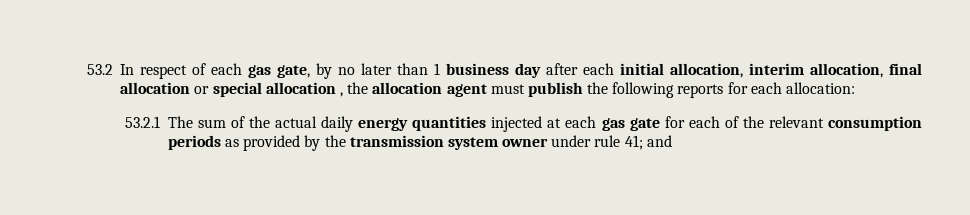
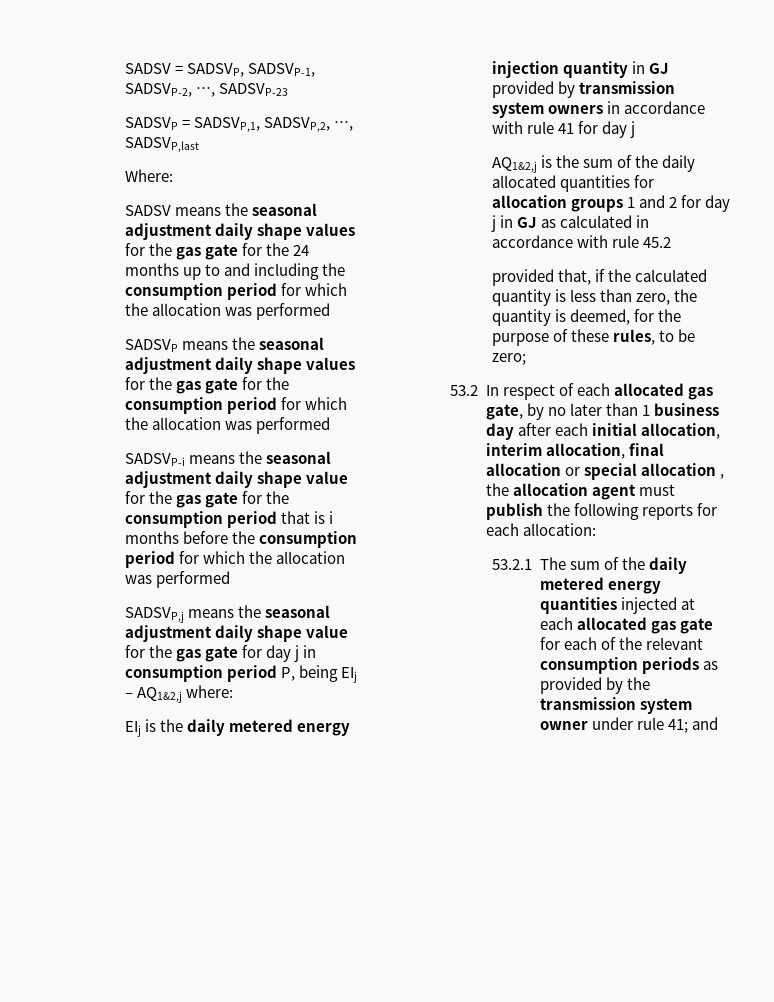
+ SADSV = SADSVP, SADSVP-1, SADSVP-2, …, SADSVP-23
+ SADSVP = SADSVP,1, SADSVP,2, …, SADSVP,last
+ Where:
+ SADSV means the seasonal adjustment daily shape values for the gas gate for the 24 months up to and including the consumption period for which the allocation was performed
+ SADSVP means the seasonal adjustment daily shape values for the gas gate for the consumption period for which the allocation was performed
+ SADSVP-i means the seasonal adjustment daily shape value for the gas gate for the consumption period that is i months before the consumption period for which the allocation was performed
+ SADSVP,j means the seasonal adjustment daily shape value for the gas gate for day j in consumption period P, being EIj – AQ1&2,j where:
+ EIj is the daily metered energy injection quantity in GJ provided by transmission system owners in accordance with rule 41 for day j
+ AQ1&2,j is the sum of the daily allocated quantities for allocation groups 1 and 2 for day j in GJ as calculated in accordance with rule 45.2
+ provided that, if the calculated quantity is less than zero, the quantity is deemed, for the purpose of these rules, to be zero;
- 53.2 In respect of each gas gate, by no later than 1 business day after each initial allocation, interim allocation, final allocation or special allocation , the allocation agent must publish the following reports for each allocation:
+ 53.2 In respect of each allocated gas gate, by no later than 1 business day after each initial allocation, interim allocation, final allocation or special allocation , the allocation agent must publish the following reports for each allocation:
- 53.2.1 The sum of the actual daily energy quantities injected at each gas gate for each of the relevant consumption periods as provided by the transmission system owner under rule 41; and
+ 53.2.1 The sum of the daily metered energy quantities injected at each allocated gas gate for each of the relevant consumption periods as provided by the transmission system owner under rule 41; and

